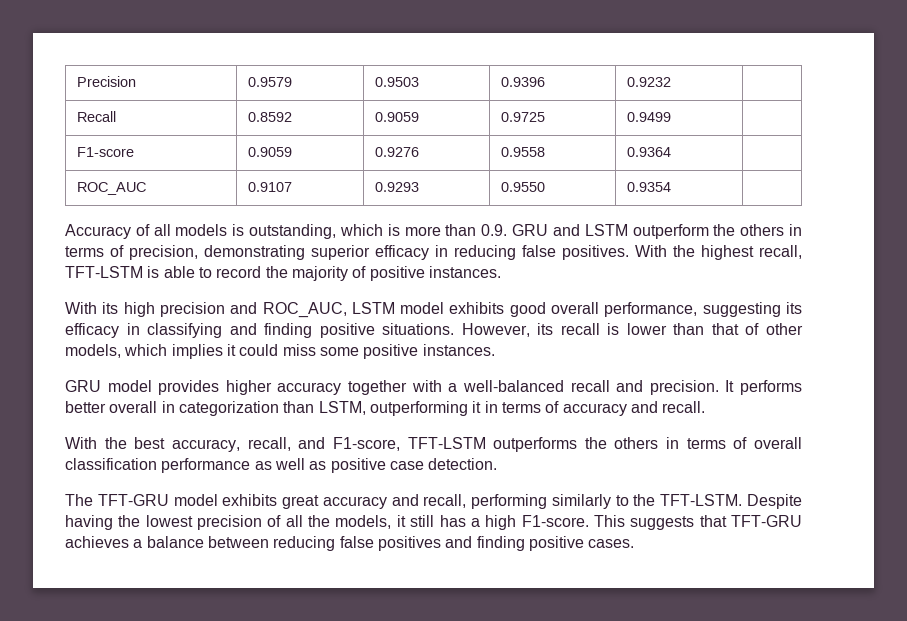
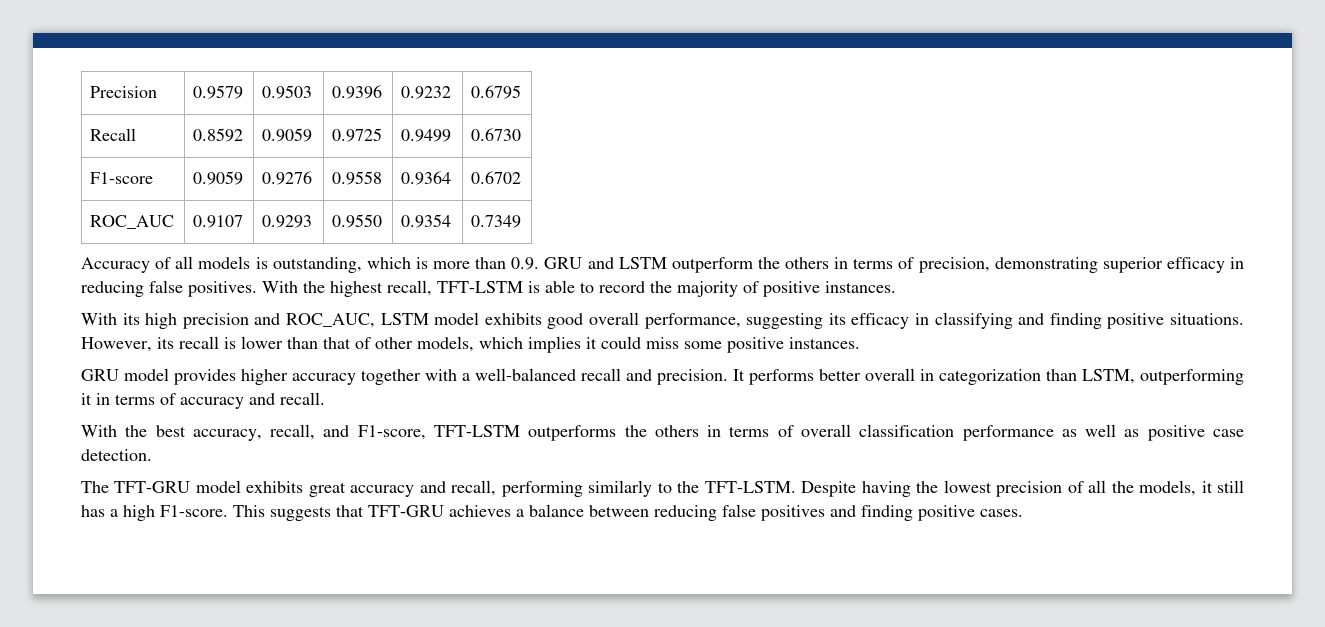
- Precision | 0.9579 | 0.9503 | 0.9396 | 0.9232 |
+ Precision | 0.9579 | 0.9503 | 0.9396 | 0.9232 | 0.6795
- Recall | 0.8592 | 0.9059 | 0.9725 | 0.9499 |
+ Recall | 0.8592 | 0.9059 | 0.9725 | 0.9499 | 0.6730
- F1-score | 0.9059 | 0.9276 | 0.9558 | 0.9364 |
+ F1-score | 0.9059 | 0.9276 | 0.9558 | 0.9364 | 0.6702
- ROC_AUC | 0.9107 | 0.9293 | 0.9550 | 0.9354 |
+ ROC_AUC | 0.9107 | 0.9293 | 0.9550 | 0.9354 | 0.7349

